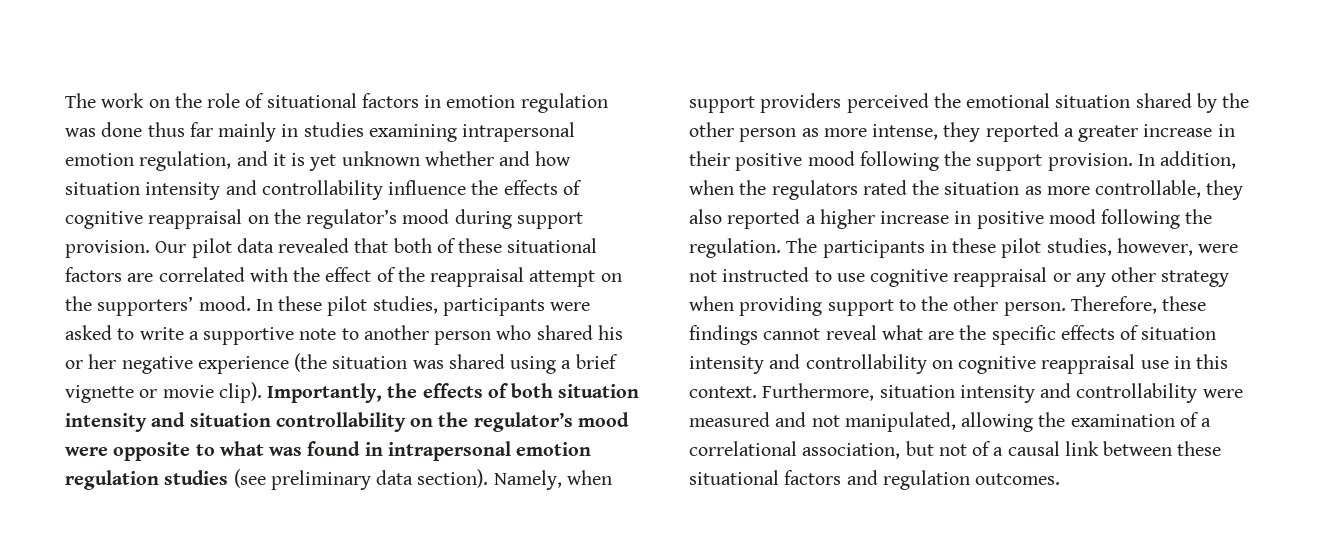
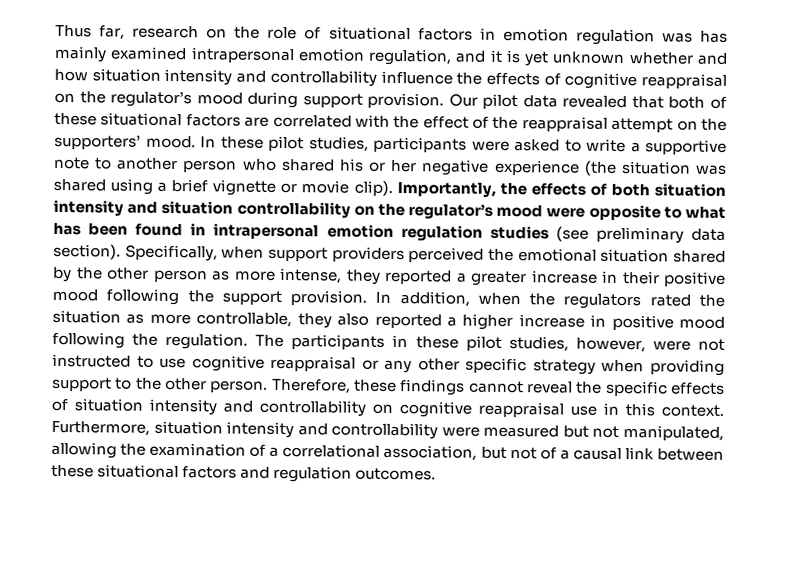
- The work on the role of situational factors in emotion regulation was done thus far mainly in studies examining intrapersonal emotion regulation, and it is yet unknown whether and how situation intensity and controllability influence the effects of cognitive reappraisal on the regulator’s mood during support provision.
+ Thus far, research on the role of situational factors in emotion regulation was has mainly examined intrapersonal emotion regulation, and it is yet unknown whether and how situation intensity and controllability influence the effects of cognitive reappraisal on the regulator’s mood during support provision.
- Importantly, the effects of both situation intensity and situation controllability on the regulator’s mood were opposite to what was found in intrapersonal emotion regulation studies (see preliminary data section).
+ Importantly, the effects of both situation intensity and situation controllability on the regulator’s mood were opposite to what has been found in intrapersonal emotion regulation studies (see preliminary data section).
- Namely, when support providers perceived the emotional situation shared by the other person as more intense, they reported a greater increase in their positive mood following the support provision.
+ Specifically, when support providers perceived the emotional situation shared by the other person as more intense, they reported a greater increase in their positive mood following the support provision.
- The participants in these pilot studies, however, were not instructed to use cognitive reappraisal or any other strategy when providing support to the other person.
+ The participants in these pilot studies, however, were not instructed to use cognitive reappraisal or any other specific strategy when providing support to the other person.
- Therefore, these findings cannot reveal what are the specific effects of situation intensity and controllability on cognitive reappraisal use in this context.
+ Therefore, these findings cannot reveal the specific effects of situation intensity and controllability on cognitive reappraisal use in this context.
- Furthermore, situation intensity and controllability were measured and not manipulated, allowing the examination of a correlational association, but not of a causal link between these situational factors and regulation outcomes.
+ Furthermore, situation intensity and controllability were measured but not manipulated, allowing the examination of a correlational association, but not of a causal link between these situational factors and regulation outcomes.

